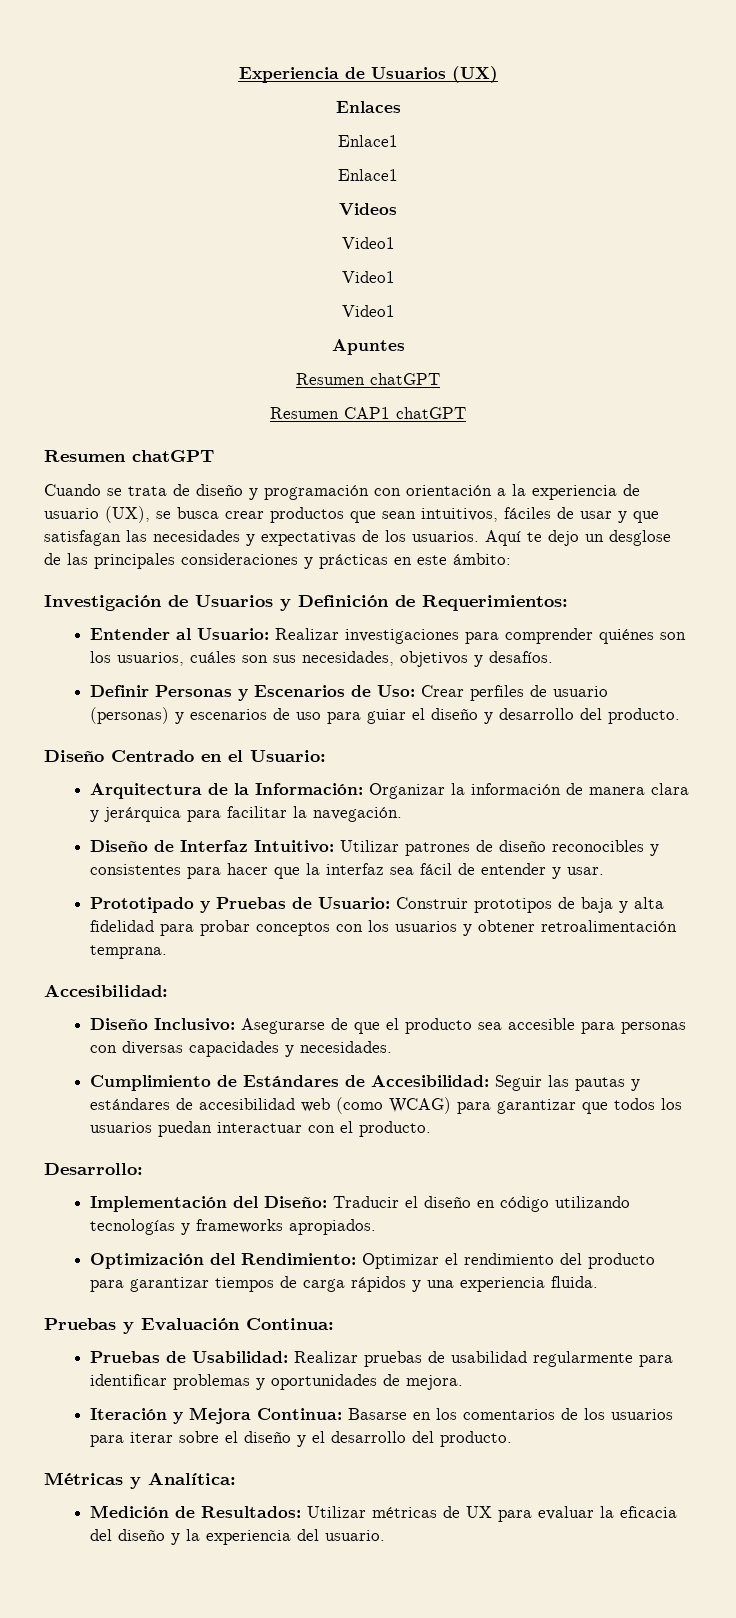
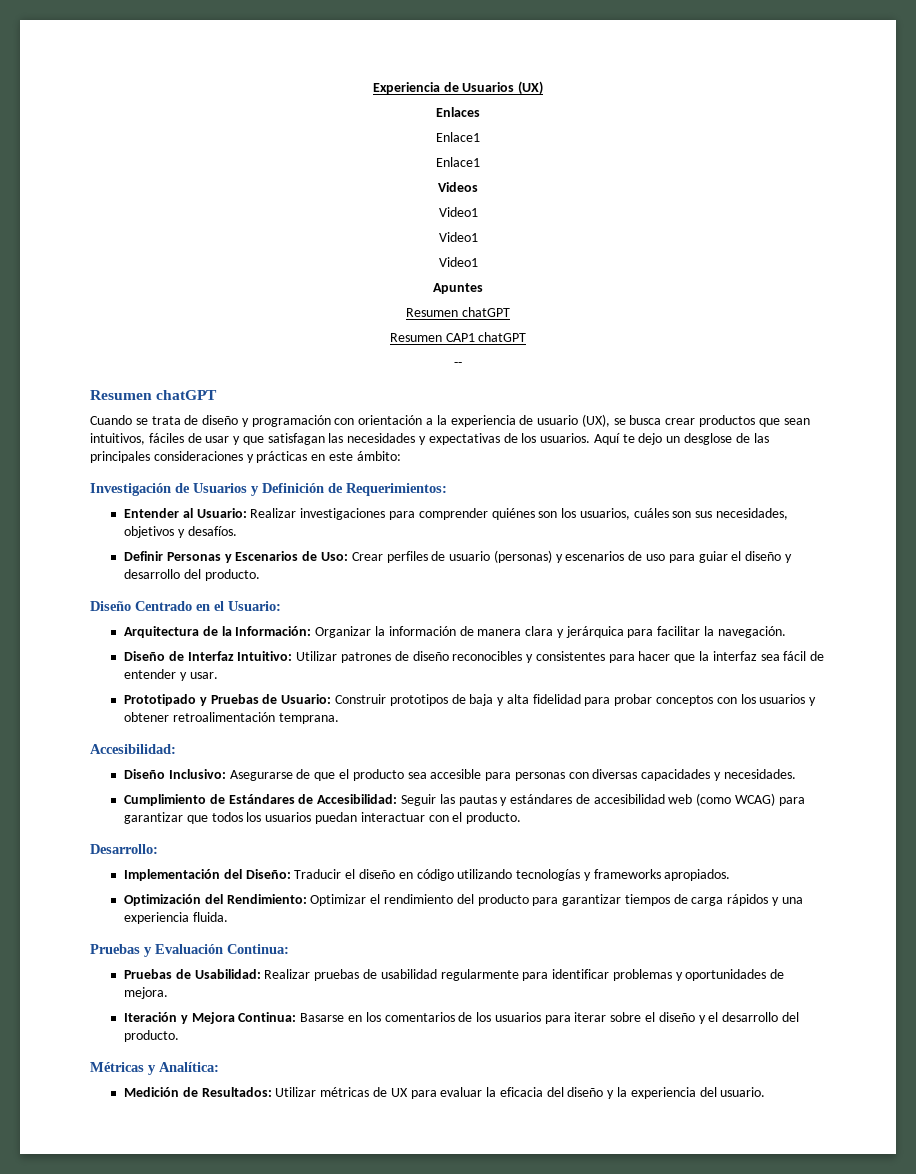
+ --

